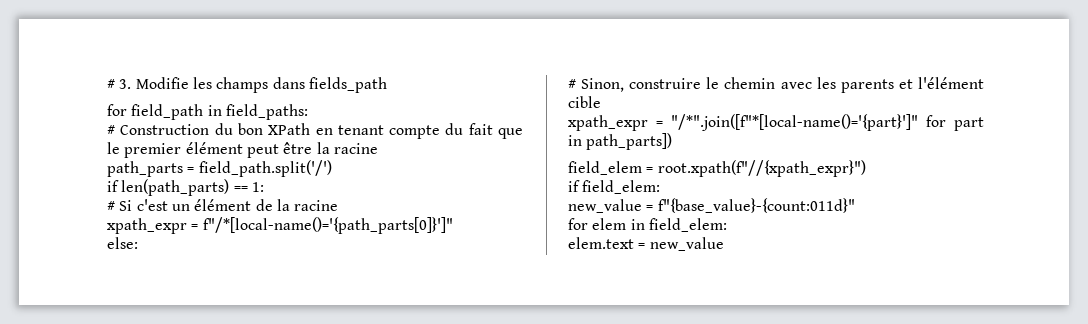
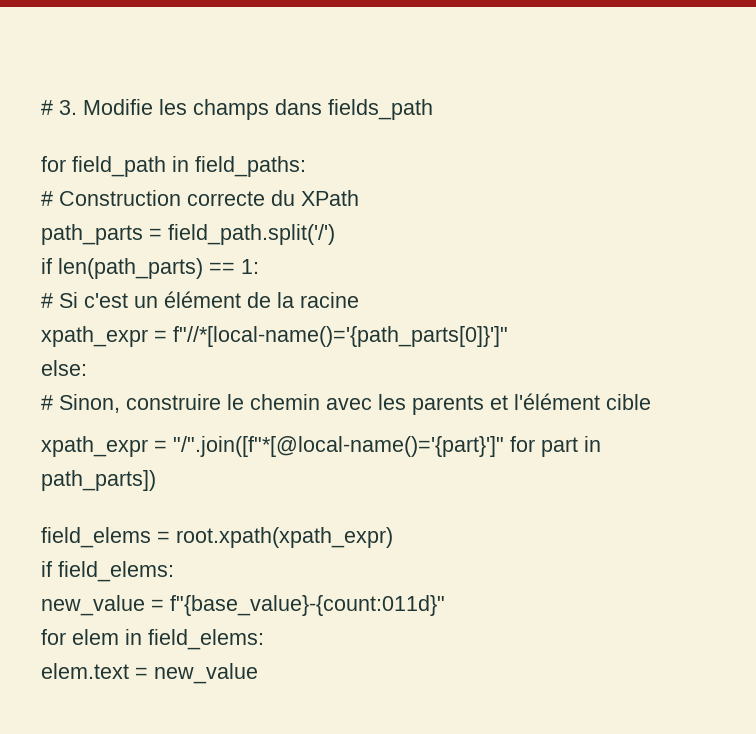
- # Construction du bon XPath en tenant compte du fait que le premier élément peut être la racine
+ # Construction correcte du XPath
- xpath_expr = f"/*[local-name()='{path_parts[0]}']"
+ xpath_expr = f"//*[local-name()='{path_parts[0]}']"
- xpath_expr = "/*".join([f"*[local-name()='{part}']" for part in path_parts])
+ xpath_expr = "/".join([f"*[@local-name()='{part}']" for part in path_parts])
- field_elem = root.xpath(f"//{xpath_expr}")
- if field_elem:
+ field_elems = root.xpath(xpath_expr)
+ if field_elems:
- for elem in field_elem:
+ for elem in field_elems:

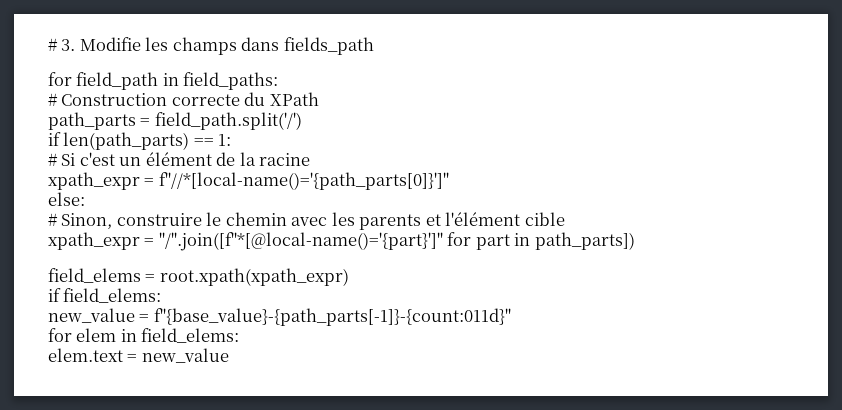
- new_value = f"{base_value}-{count:011d}"
+ new_value = f"{base_value}-{path_parts[-1]}-{count:011d}"

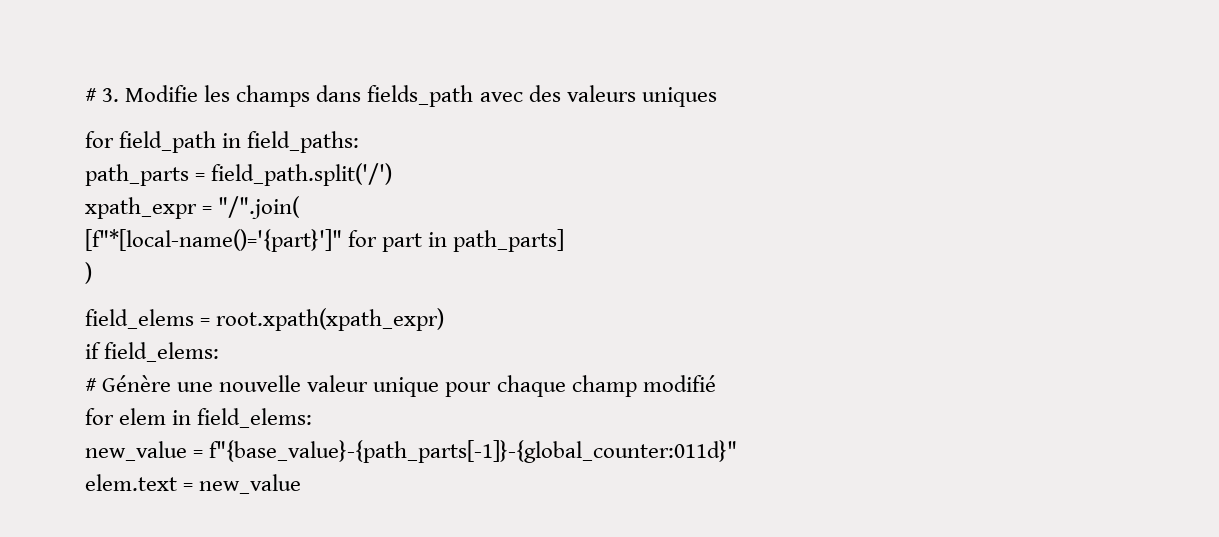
- # 3. Modifie les champs dans fields_path
+ # 3. Modifie les champs dans fields_path avec des valeurs uniques
- # Construction correcte du XPath
  path_parts = field_path.split('/')
- if len(path_parts) == 1:
- # Si c'est un élément de la racine
- xpath_expr = f"//*[local-name()='{path_parts[0]}']"
- else:
- # Sinon, construire le chemin avec les parents et l'élément cible
- xpath_expr = "/".join([f"*[@local-name()='{part}']" for part in path_parts])
+ xpath_expr = "/".join(
+ [f"*[local-name()='{part}']" for part in path_parts]
+ )
- new_value = f"{base_value}-{path_parts[-1]}-{count:011d}"
+ # Génère une nouvelle valeur unique pour chaque champ modifié
+ new_value = f"{base_value}-{path_parts[-1]}-{global_counter:011d}"

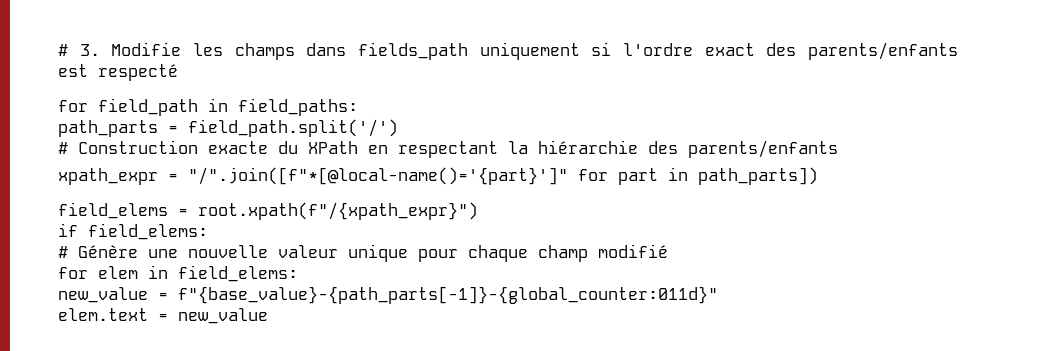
- # 3. Modifie les champs dans fields_path avec des valeurs uniques
+ # 3. Modifie les champs dans fields_path uniquement si l'ordre exact des parents/enfants est respecté
+ # Construction exacte du XPath en respectant la hiérarchie des parents/enfants
- xpath_expr = "/".join(
- [f"*[local-name()='{part}']" for part in path_parts]
- )
+ xpath_expr = "/".join([f"*[@local-name()='{part}']" for part in path_parts])
- field_elems = root.xpath(xpath_expr)
+ field_elems = root.xpath(f"/{xpath_expr}")

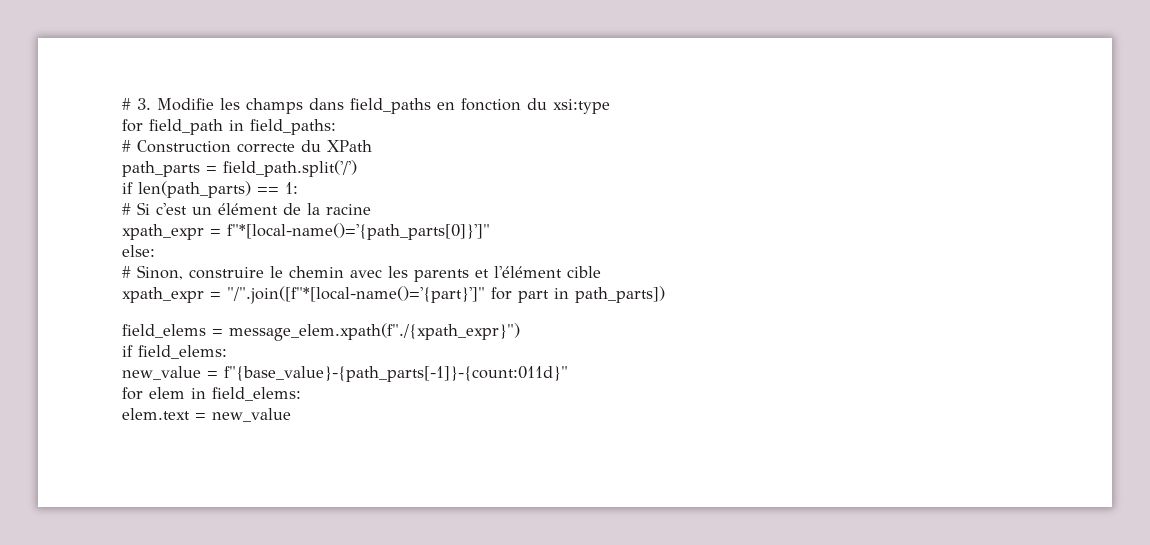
- # 3. Modifie les champs dans fields_path uniquement si l'ordre exact des parents/enfants est respecté
+ # 3. Modifie les champs dans field_paths en fonction du xsi:type
  for field_path in field_paths:
+ # Construction correcte du XPath
  path_parts = field_path.split('/')
- # Construction exacte du XPath en respectant la hiérarchie des parents/enfants
- xpath_expr = "/".join([f"*[@local-name()='{part}']" for part in path_parts])
+ if len(path_parts) == 1:
+ # Si c'est un élément de la racine
+ xpath_expr = f"*[local-name()='{path_parts[0]}']"
+ else:
+ # Sinon, construire le chemin avec les parents et l'élément cible
+ xpath_expr = "/".join([f"*[local-name()='{part}']" for part in path_parts])
- field_elems = root.xpath(f"/{xpath_expr}")
+ field_elems = message_elem.xpath(f"./{xpath_expr}")
- # Génère une nouvelle valeur unique pour chaque champ modifié
+ new_value = f"{base_value}-{path_parts[-1]}-{count:011d}"
- new_value = f"{base_value}-{path_parts[-1]}-{global_counter:011d}"

